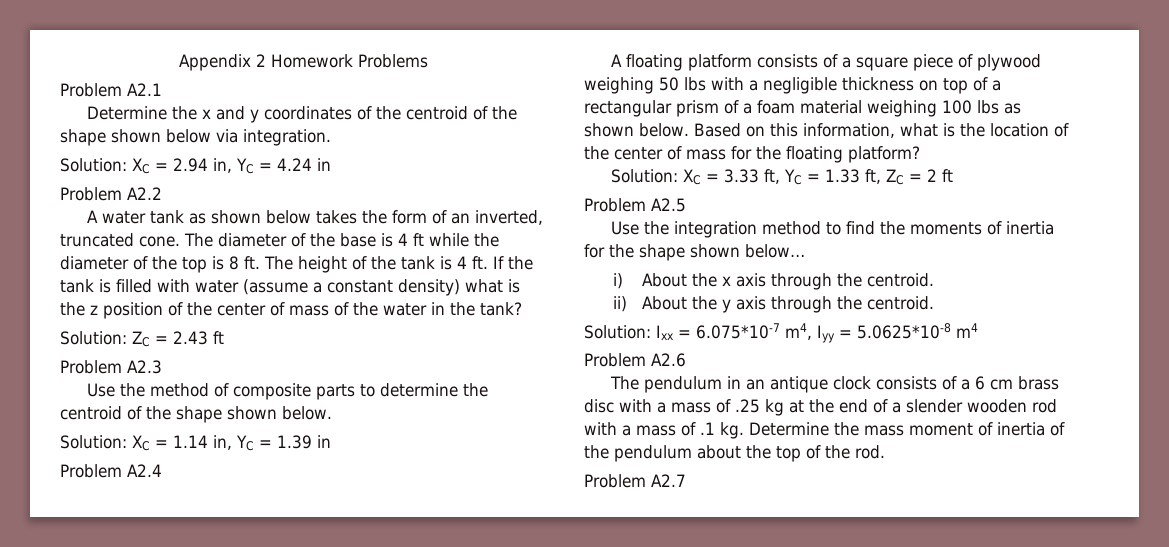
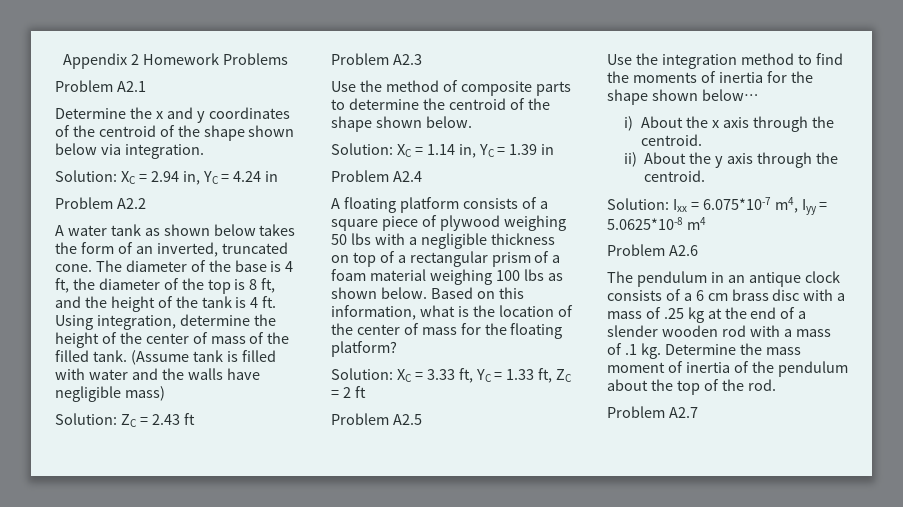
- The diameter of the base is 4 ft while the diameter of the top is 8 ft. The height of the tank is 4 ft.
+ The diameter of the base is 4 ft, the diameter of the top is 8 ft, and the height of the tank is 4 ft.
- If the tank is filled with water (assume a constant density) what is the z position of the center of mass of the water in the tank?
+ Using integration, determine the height of the center of mass of the filled tank. (Assume tank is filled with water and the walls have negligible mass)

